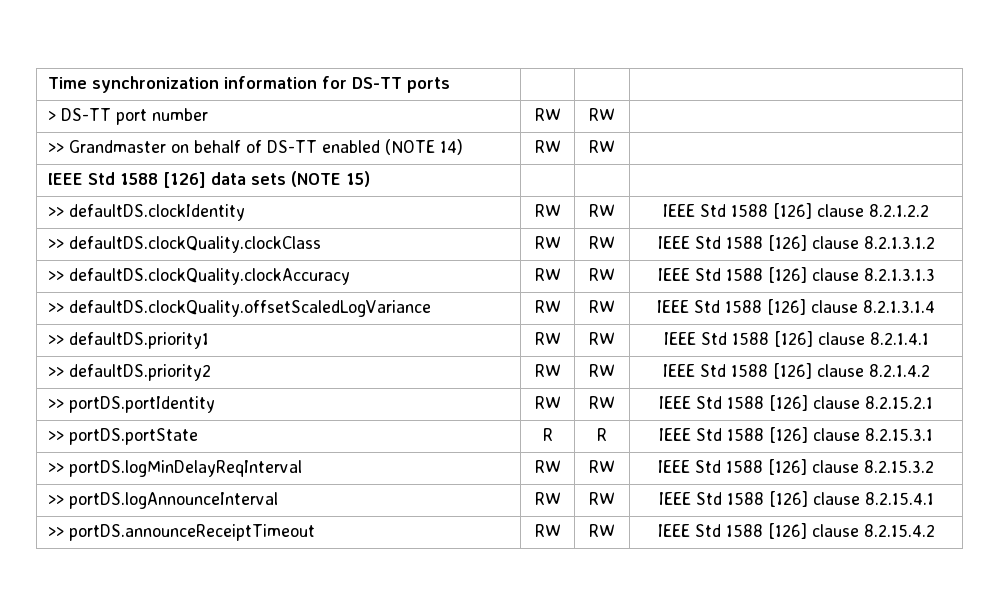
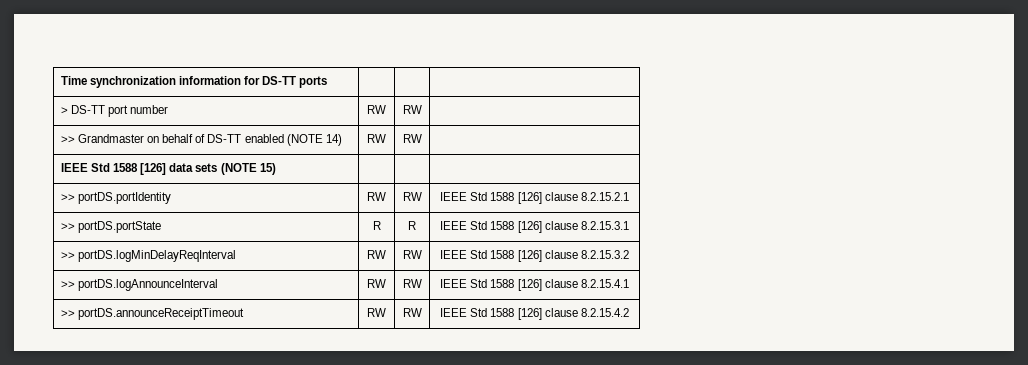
- >> defaultDS.clockIdentity | RW | RW | IEEE Std 1588 [126] clause 8.2.1.2.2
- >> defaultDS.clockQuality.clockClass | RW | RW | IEEE Std 1588 [126] clause 8.2.1.3.1.2
- >> defaultDS.clockQuality.clockAccuracy | RW | RW | IEEE Std 1588 [126] clause 8.2.1.3.1.3
- >> defaultDS.clockQuality.offsetScaledLogVariance | RW | RW | IEEE Std 1588 [126] clause 8.2.1.3.1.4
- >> defaultDS.priority1 | RW | RW | IEEE Std 1588 [126] clause 8.2.1.4.1
- >> defaultDS.priority2 | RW | RW | IEEE Std 1588 [126] clause 8.2.1.4.2

